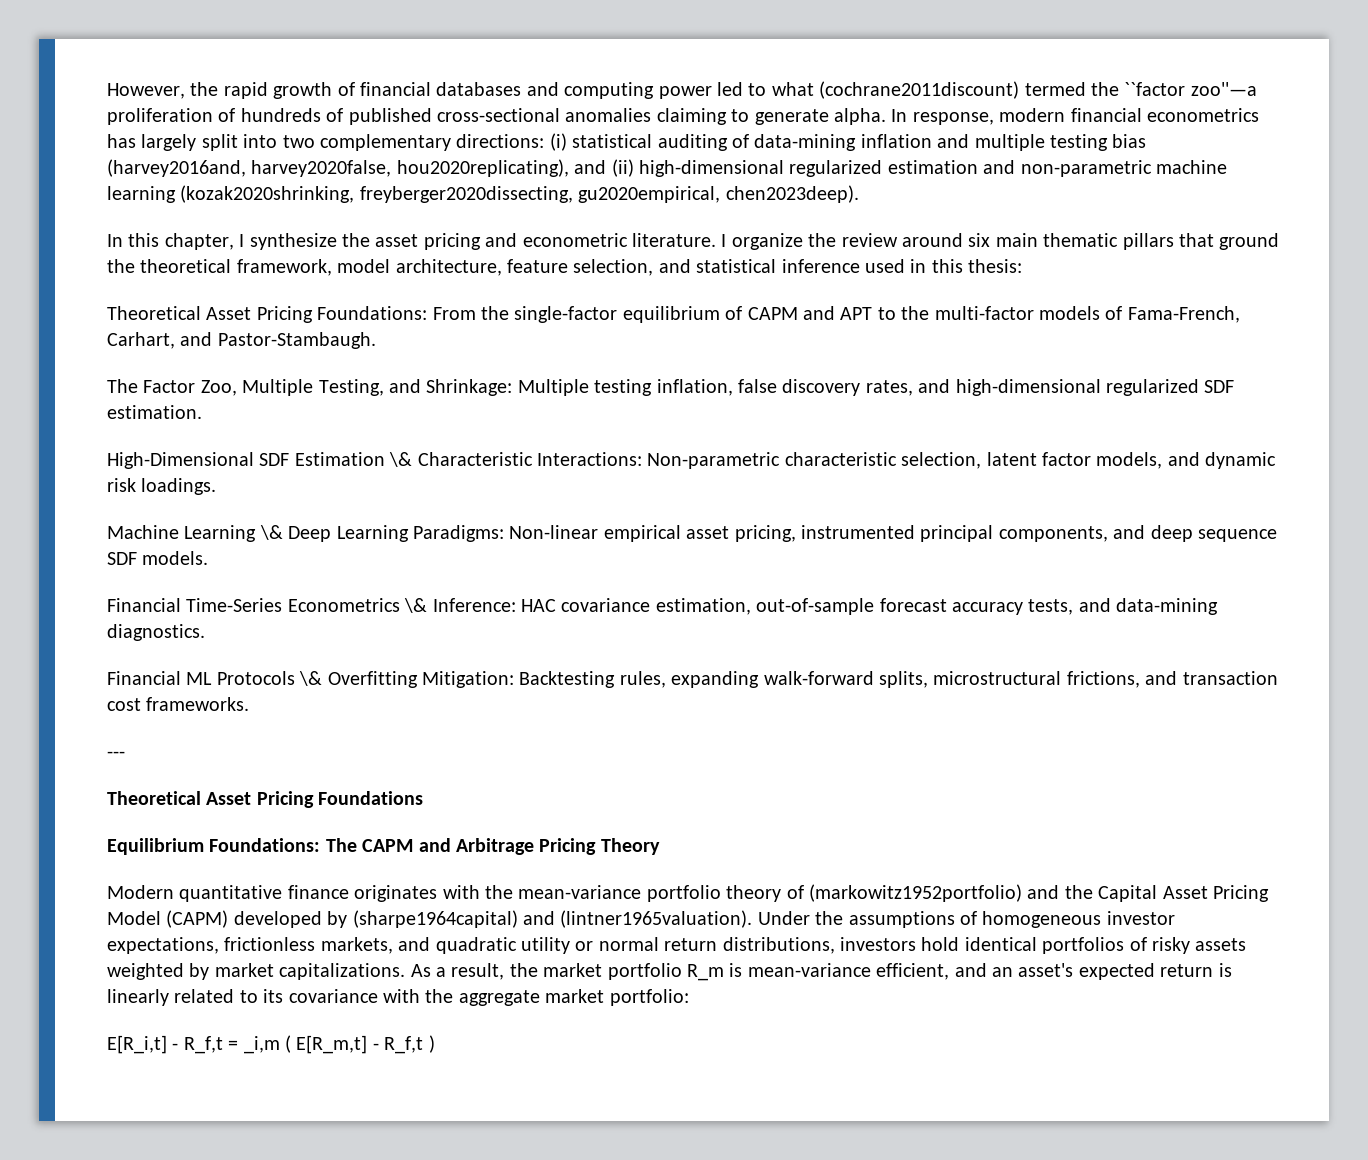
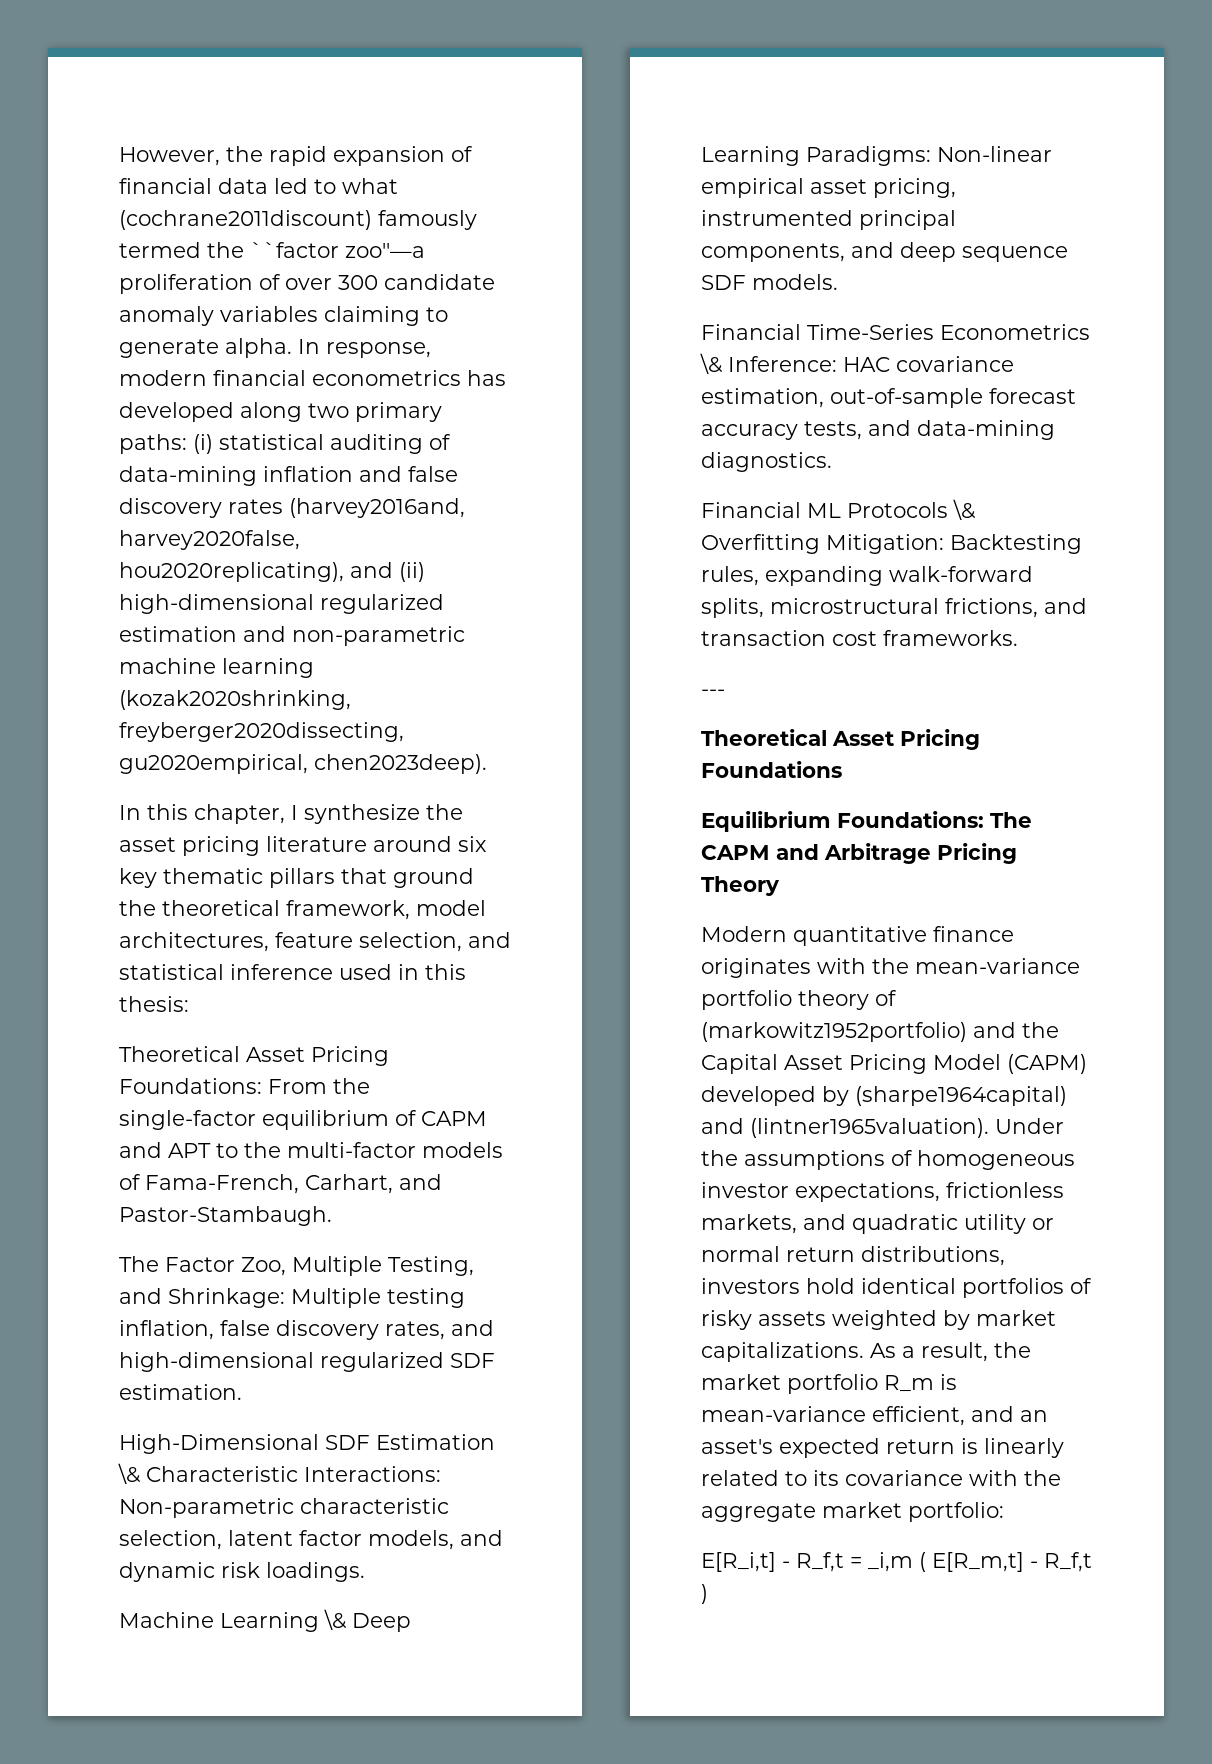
- However, the rapid growth of financial databases and computing power led to what (cochrane2011discount) termed the ``factor zoo''—a proliferation of hundreds of published cross-sectional anomalies claiming to generate alpha.
+ However, the rapid expansion of financial data led to what (cochrane2011discount) famously termed the ``factor zoo''—a proliferation of over 300 candidate anomaly variables claiming to generate alpha.
- In response, modern financial econometrics has largely split into two complementary directions: (i) statistical auditing of data-mining inflation and multiple testing bias (harvey2016and, harvey2020false, hou2020replicating), and (ii) high-dimensional regularized estimation and non-parametric machine learning (kozak2020shrinking, freyberger2020dissecting, gu2020empirical, chen2023deep).
+ In response, modern financial econometrics has developed along two primary paths: (i) statistical auditing of data-mining inflation and false discovery rates (harvey2016and, harvey2020false, hou2020replicating), and (ii) high-dimensional regularized estimation and non-parametric machine learning (kozak2020shrinking, freyberger2020dissecting, gu2020empirical, chen2023deep).
- In this chapter, I synthesize the asset pricing and econometric literature. I organize the review around six main thematic pillars that ground the theoretical framework, model architecture, feature selection, and statistical inference used in this thesis:
+ In this chapter, I synthesize the asset pricing literature around six key thematic pillars that ground the theoretical framework, model architectures, feature selection, and statistical inference used in this thesis:

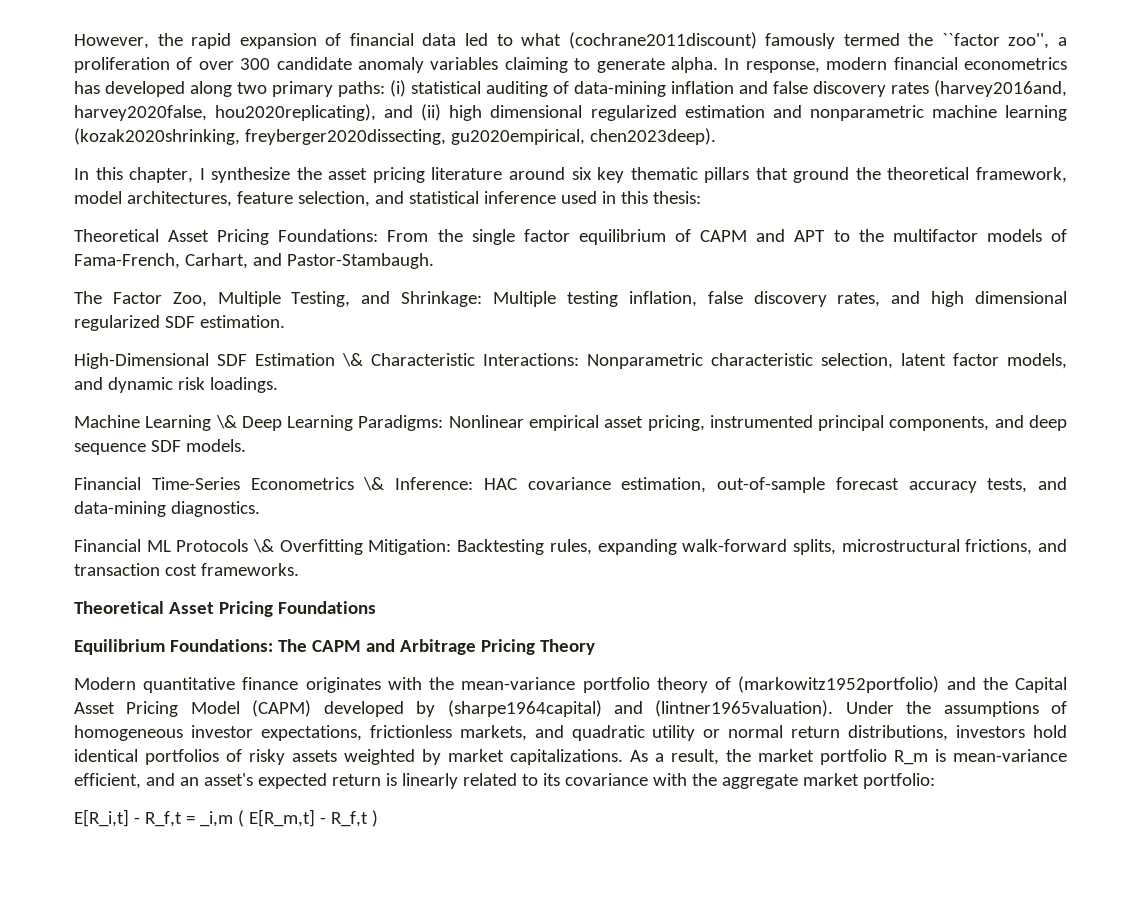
- However, the rapid expansion of financial data led to what (cochrane2011discount) famously termed the ``factor zoo''—a proliferation of over 300 candidate anomaly variables claiming to generate alpha.
+ However, the rapid expansion of financial data led to what (cochrane2011discount) famously termed the ``factor zoo'', a proliferation of over 300 candidate anomaly variables claiming to generate alpha.
- In response, modern financial econometrics has developed along two primary paths: (i) statistical auditing of data-mining inflation and false discovery rates (harvey2016and, harvey2020false, hou2020replicating), and (ii) high-dimensional regularized estimation and non-parametric machine learning (kozak2020shrinking, freyberger2020dissecting, gu2020empirical, chen2023deep).
+ In response, modern financial econometrics has developed along two primary paths: (i) statistical auditing of data-mining inflation and false discovery rates (harvey2016and, harvey2020false, hou2020replicating), and (ii) high dimensional regularized estimation and nonparametric machine learning (kozak2020shrinking, freyberger2020dissecting, gu2020empirical, chen2023deep).
- Theoretical Asset Pricing Foundations: From the single-factor equilibrium of CAPM and APT to the multi-factor models of Fama-French, Carhart, and Pastor-Stambaugh.
+ Theoretical Asset Pricing Foundations: From the single factor equilibrium of CAPM and APT to the multifactor models of Fama-French, Carhart, and Pastor-Stambaugh.
- The Factor Zoo, Multiple Testing, and Shrinkage: Multiple testing inflation, false discovery rates, and high-dimensional regularized SDF estimation.
+ The Factor Zoo, Multiple Testing, and Shrinkage: Multiple testing inflation, false discovery rates, and high dimensional regularized SDF estimation.
- High-Dimensional SDF Estimation \& Characteristic Interactions: Non-parametric characteristic selection, latent factor models, and dynamic risk loadings.
+ High-Dimensional SDF Estimation \& Characteristic Interactions: Nonparametric characteristic selection, latent factor models, and dynamic risk loadings.
- Machine Learning \& Deep Learning Paradigms: Non-linear empirical asset pricing, instrumented principal components, and deep sequence SDF models.
+ Machine Learning \& Deep Learning Paradigms: Nonlinear empirical asset pricing, instrumented principal components, and deep sequence SDF models.
- ---

